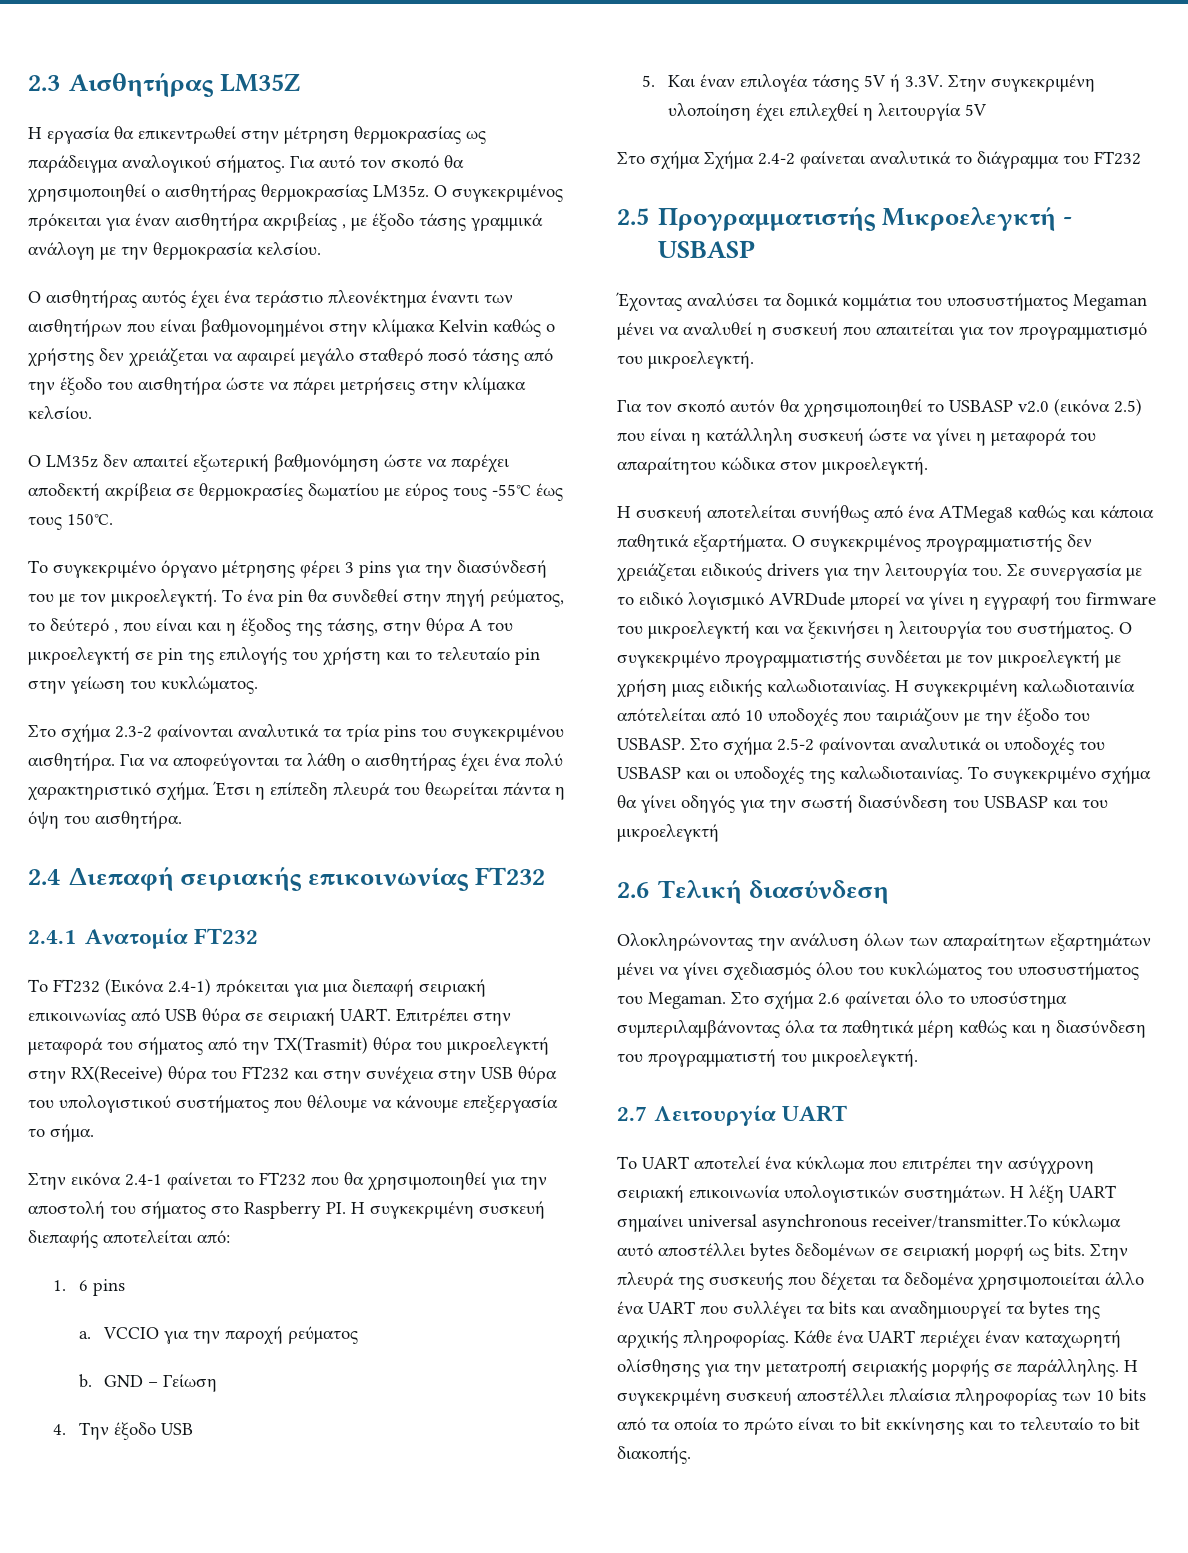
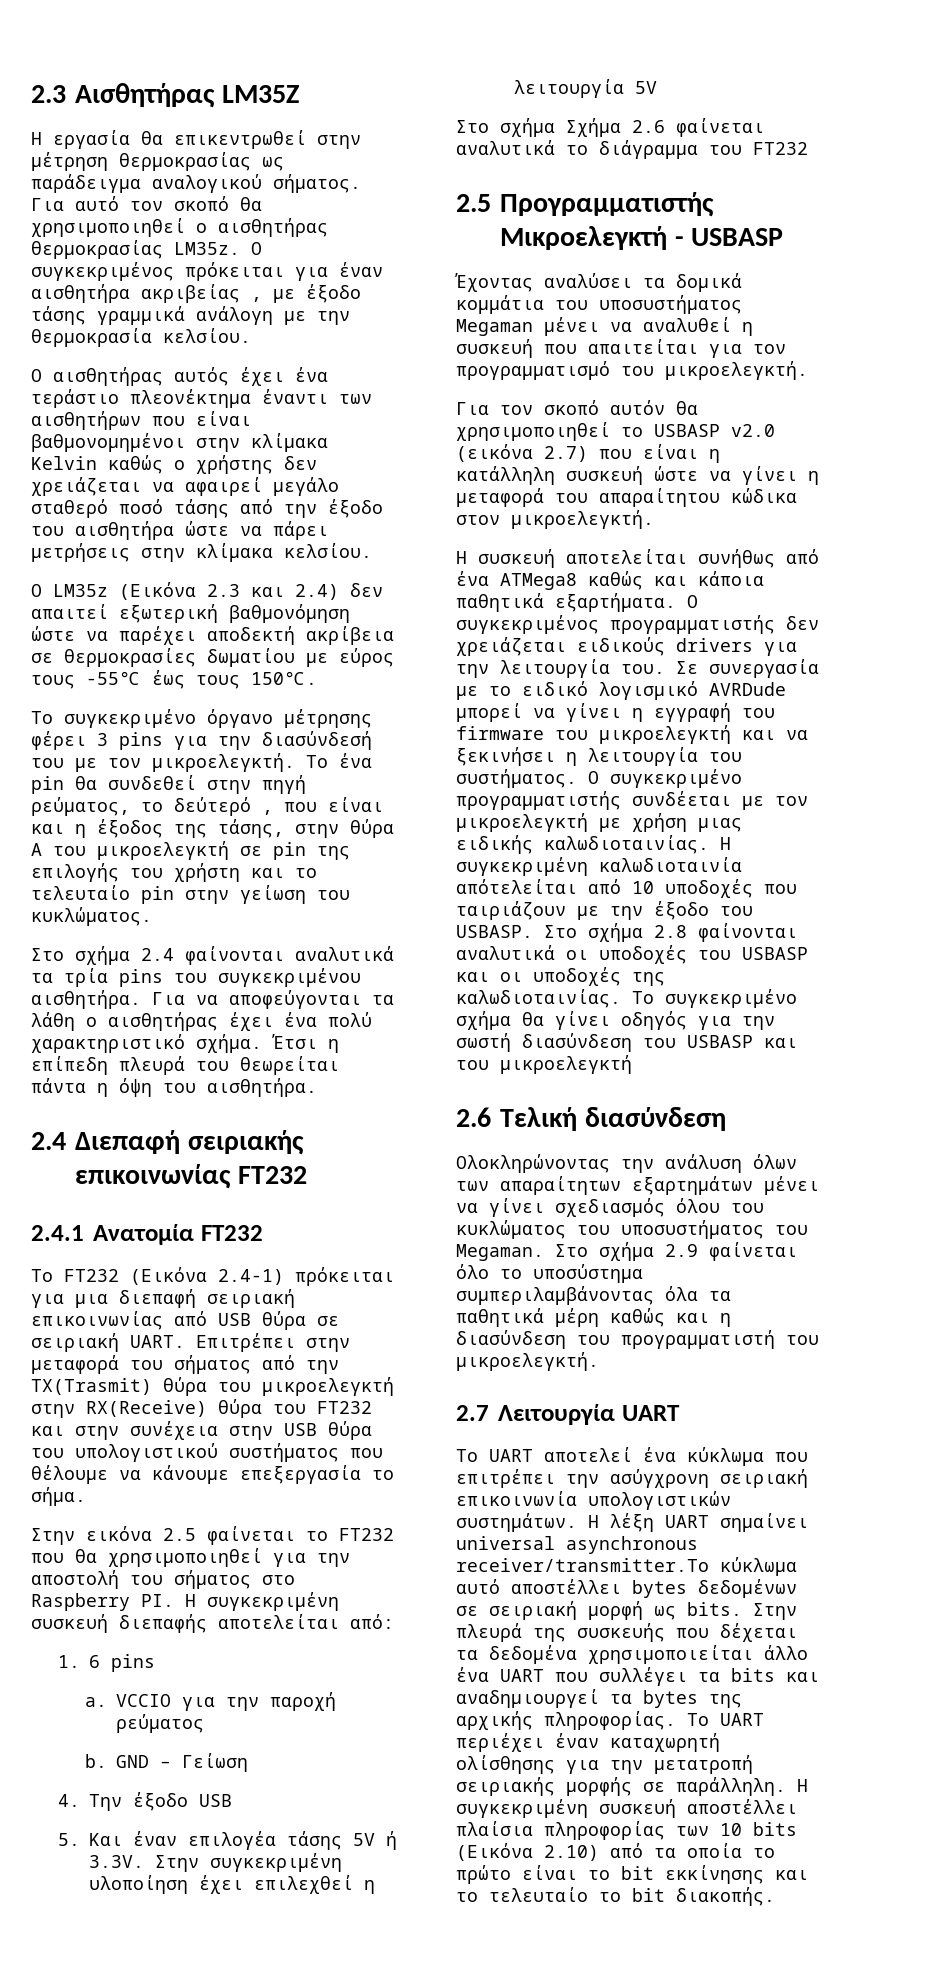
- Ο LM35z δεν απαιτεί εξωτερική βαθμονόμηση ώστε να παρέχει αποδεκτή ακρίβεια σε θερμοκρασίες δωματίου με εύρος τους -55℃ έως τους 150℃.
+ Ο LM35z (Εικόνα 2.3 και 2.4) δεν απαιτεί εξωτερική βαθμονόμηση ώστε να παρέχει αποδεκτή ακρίβεια σε θερμοκρασίες δωματίου με εύρος τους -55℃ έως τους 150℃.
- Στο σχήμα 2.3-2 φαίνονται αναλυτικά τα τρία pins του συγκεκριμένου αισθητήρα.
+ Στο σχήμα 2.4 φαίνονται αναλυτικά τα τρία pins του συγκεκριμένου αισθητήρα.
- Στην εικόνα 2.4-1 φαίνεται το FT232 που θα χρησιμοποιηθεί για την αποστολή του σήματος στο Raspberry PI. Η συγκεκριμένη συσκευή διεπαφής αποτελείται από:
+ Στην εικόνα 2.5 φαίνεται το FT232 που θα χρησιμοποιηθεί για την αποστολή του σήματος στο Raspberry PI. Η συγκεκριμένη συσκευή διεπαφής αποτελείται από:
- Στο σχήμα Σχήμα 2.4-2 φαίνεται αναλυτικά το διάγραμμα του FT232
+ Στο σχήμα Σχήμα 2.6 φαίνεται αναλυτικά το διάγραμμα του FT232
- Για τον σκοπό αυτόν θα χρησιμοποιηθεί το USBASP v2.0 (εικόνα 2.5) που είναι η κατάλληλη συσκευή ώστε να γίνει η μεταφορά του απαραίτητου κώδικα στον μικροελεγκτή.
+ Για τον σκοπό αυτόν θα χρησιμοποιηθεί το USBASP v2.0 (εικόνα 2.7) που είναι η κατάλληλη συσκευή ώστε να γίνει η μεταφορά του απαραίτητου κώδικα στον μικροελεγκτή.
- Στο σχήμα 2.5-2 φαίνονται αναλυτικά οι υποδοχές του USBASP και οι υποδοχές της καλωδιοταινίας.
+ Στο σχήμα 2.8 φαίνονται αναλυτικά οι υποδοχές του USBASP και οι υποδοχές της καλωδιοταινίας.
- Στο σχήμα 2.6 φαίνεται όλο το υποσύστημα συμπεριλαμβάνοντας όλα τα παθητικά μέρη καθώς και η διασύνδεση του προγραμματιστή του μικροελεγκτή.
+ Στο σχήμα 2.9 φαίνεται όλο το υποσύστημα συμπεριλαμβάνοντας όλα τα παθητικά μέρη καθώς και η διασύνδεση του προγραμματιστή του μικροελεγκτή.
- Κάθε ένα UART περιέχει έναν καταχωρητή ολίσθησης για την μετατροπή σειριακής μορφής σε παράλληλης.
+ Το UART περιέχει έναν καταχωρητή ολίσθησης για την μετατροπή σειριακής μορφής σε παράλληλη.
- Η συγκεκριμένη συσκευή αποστέλλει πλαίσια πληροφορίας των 10 bits από τα οποία το πρώτο είναι το bit εκκίνησης και το τελευταίο το bit διακοπής.
+ Η συγκεκριμένη συσκευή αποστέλλει πλαίσια πληροφορίας των 10 bits (Εικόνα 2.10) από τα οποία το πρώτο είναι το bit εκκίνησης και το τελευταίο το bit διακοπής.

